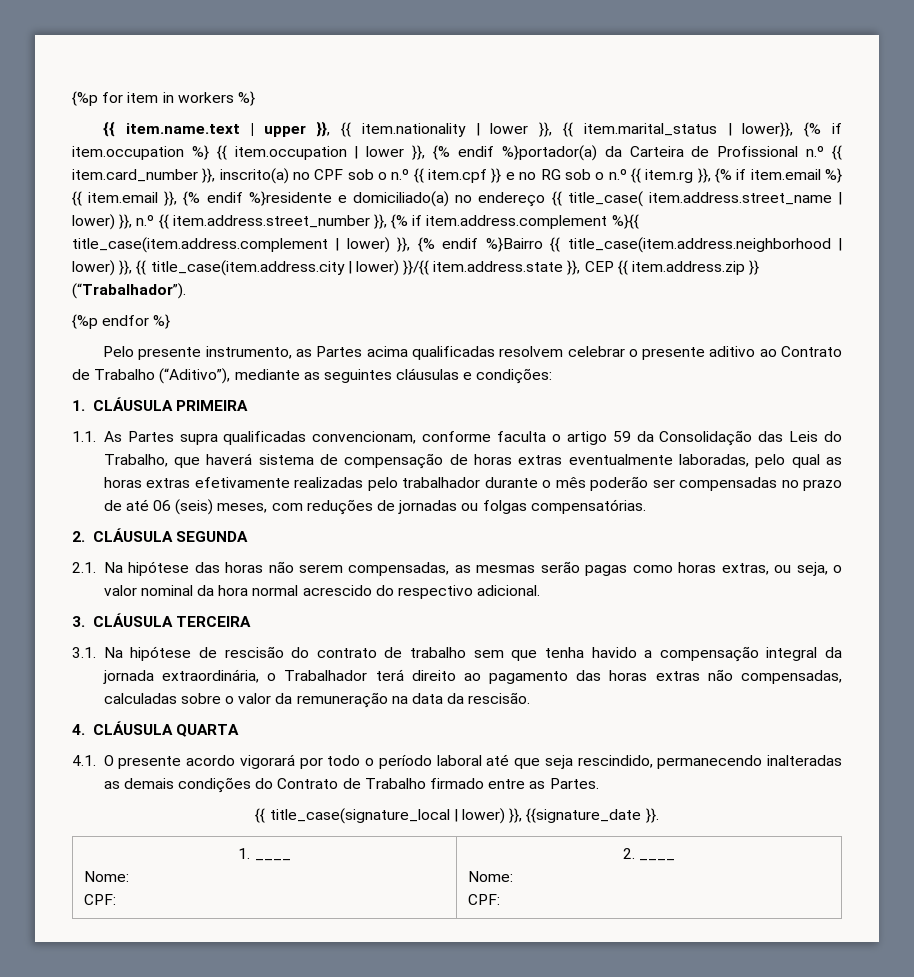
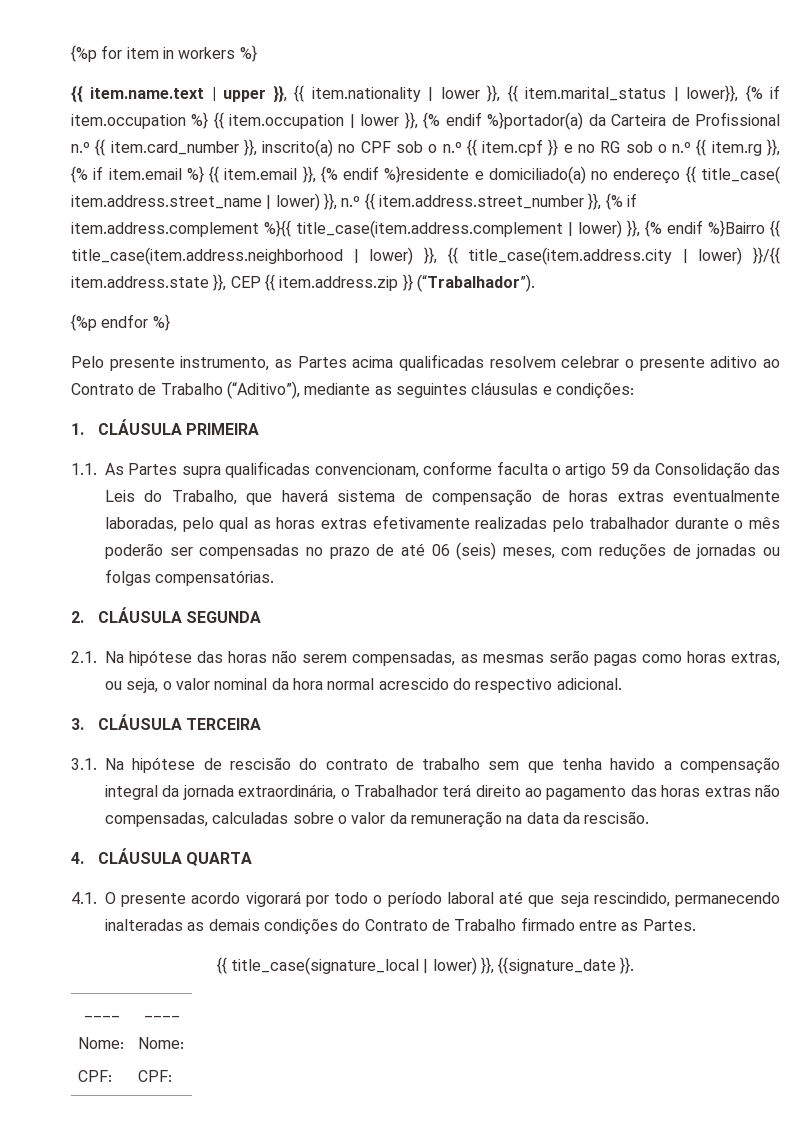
  {{ title_case(signature_local | lower) }}, {{signature_date }}.
- 1. ____
+ ____
  Nome:
- CPF: | 2. ____
+ CPF: | ____

